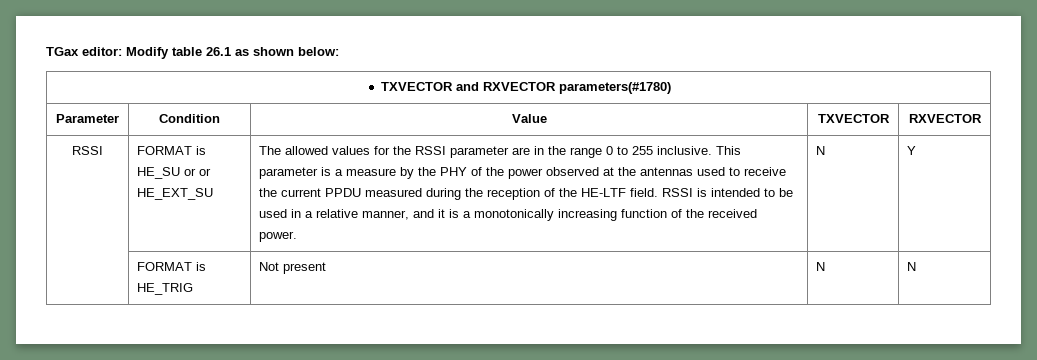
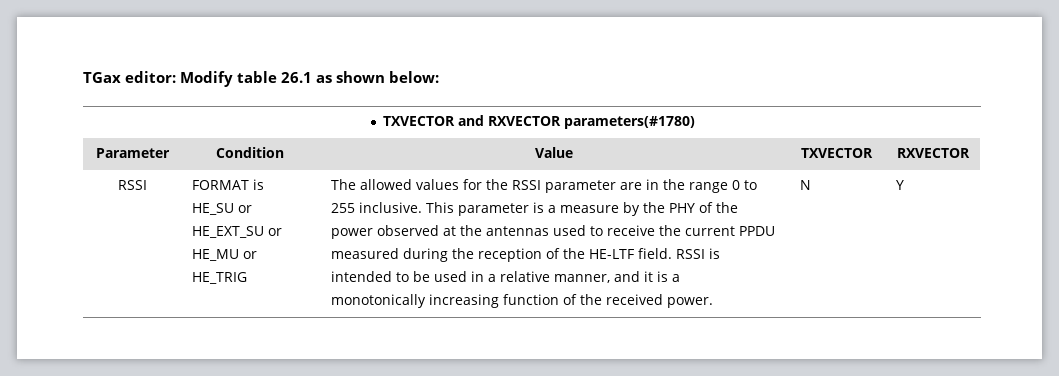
- FORMAT is HE_SU or or HE_EXT_SU
+ FORMAT is HE_SU or HE_EXT_SU or HE_MU or HE_TRIG
- | FORMAT is HE_TRIG | Not present | N | N

